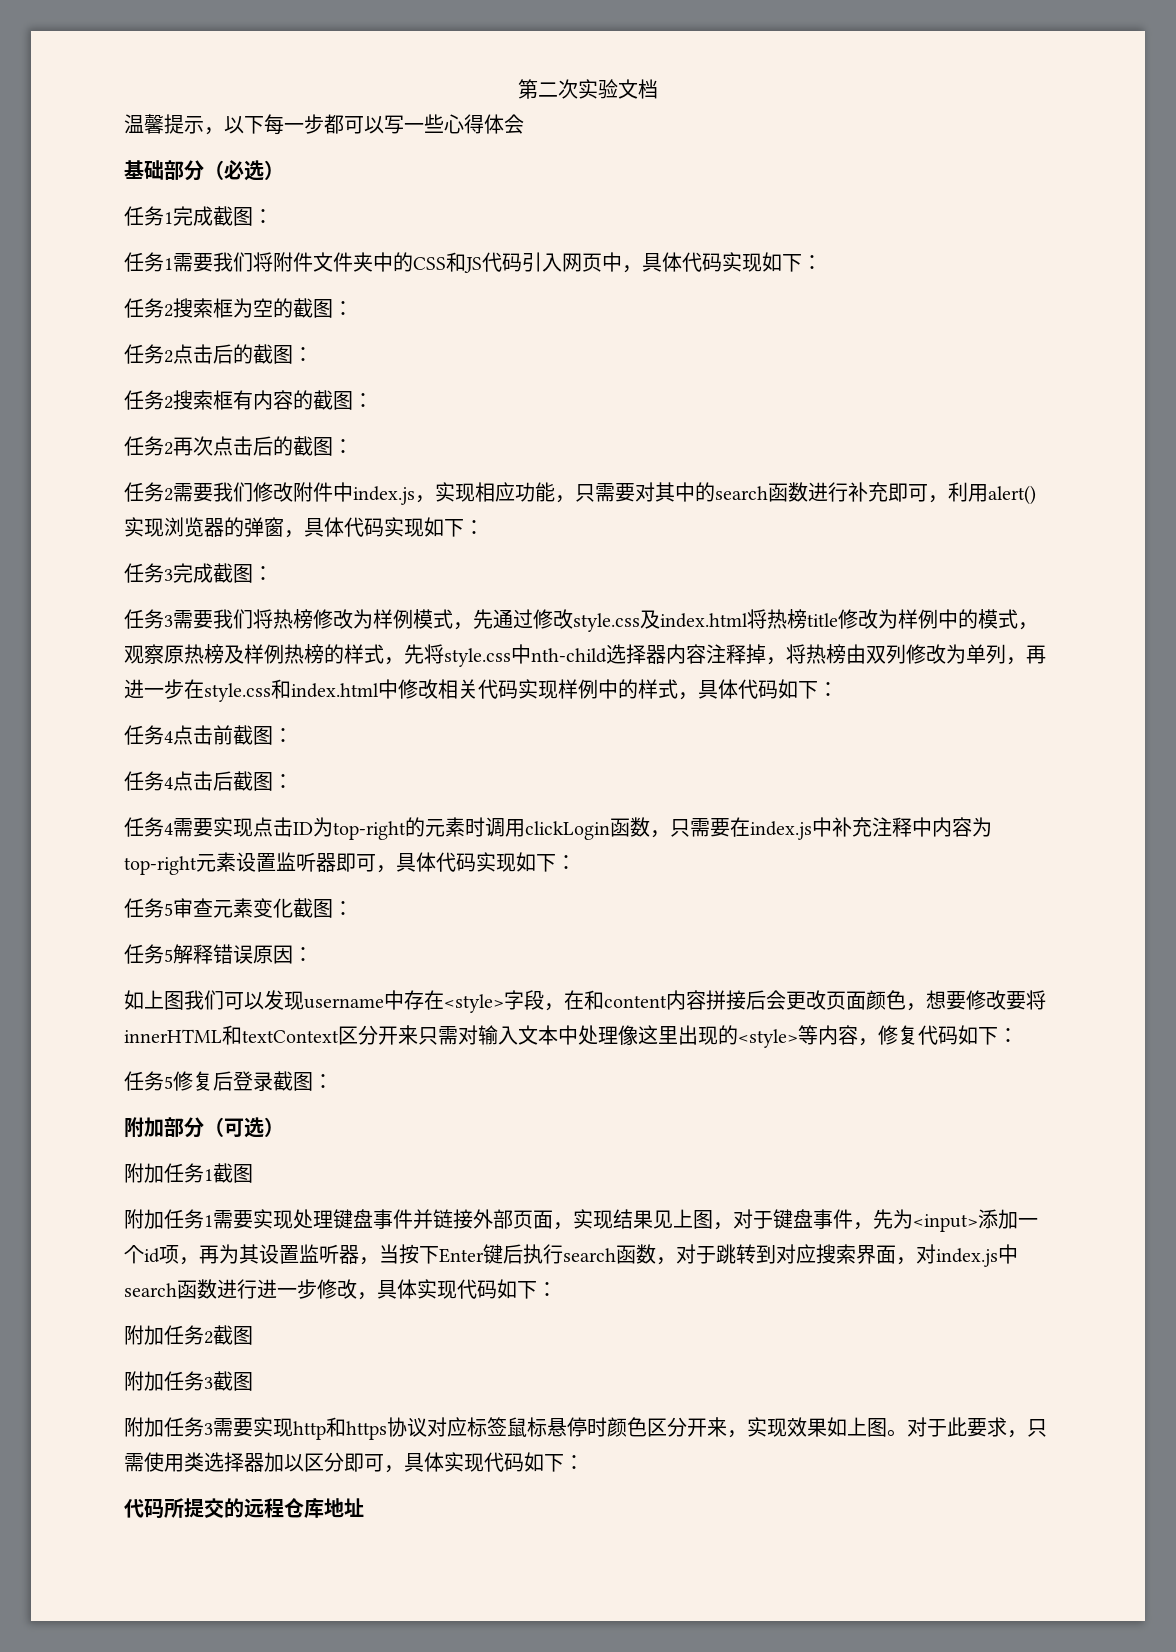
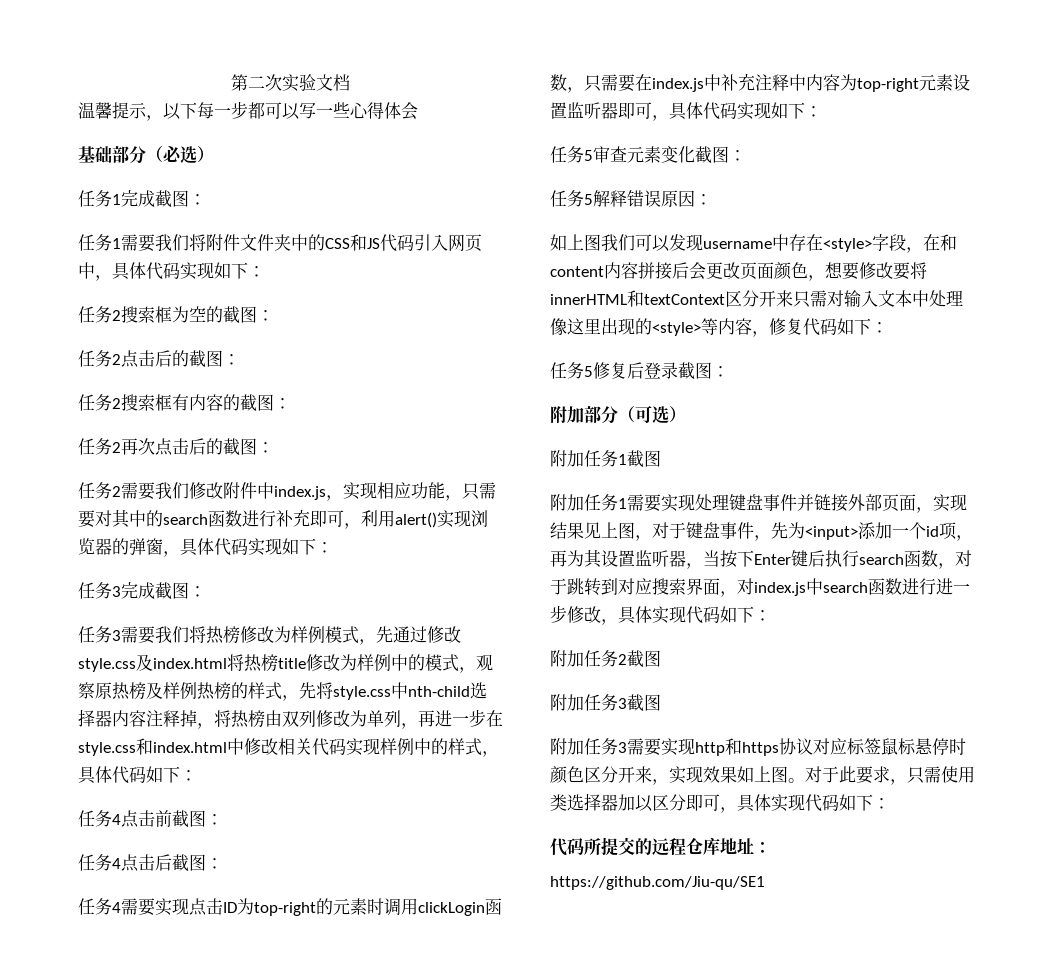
- 代码所提交的远程仓库地址
+ 代码所提交的远程仓库地址：
+ https://github.com/Jiu-qu/SE1

